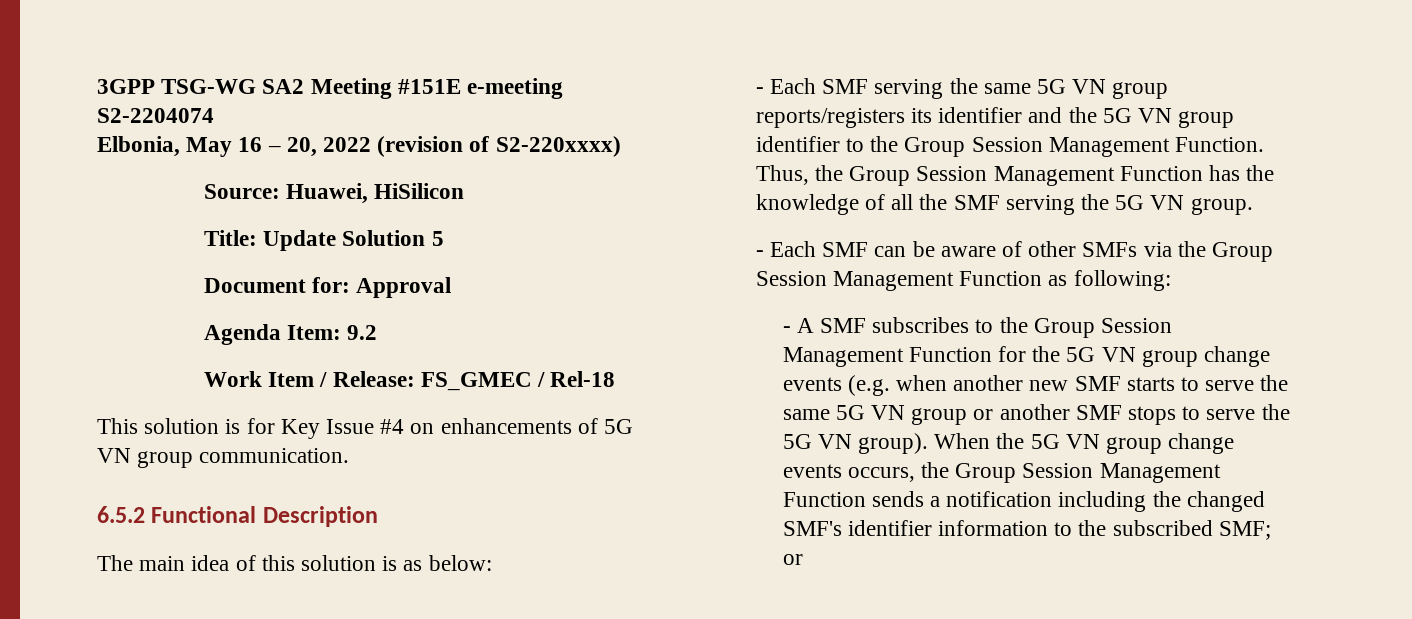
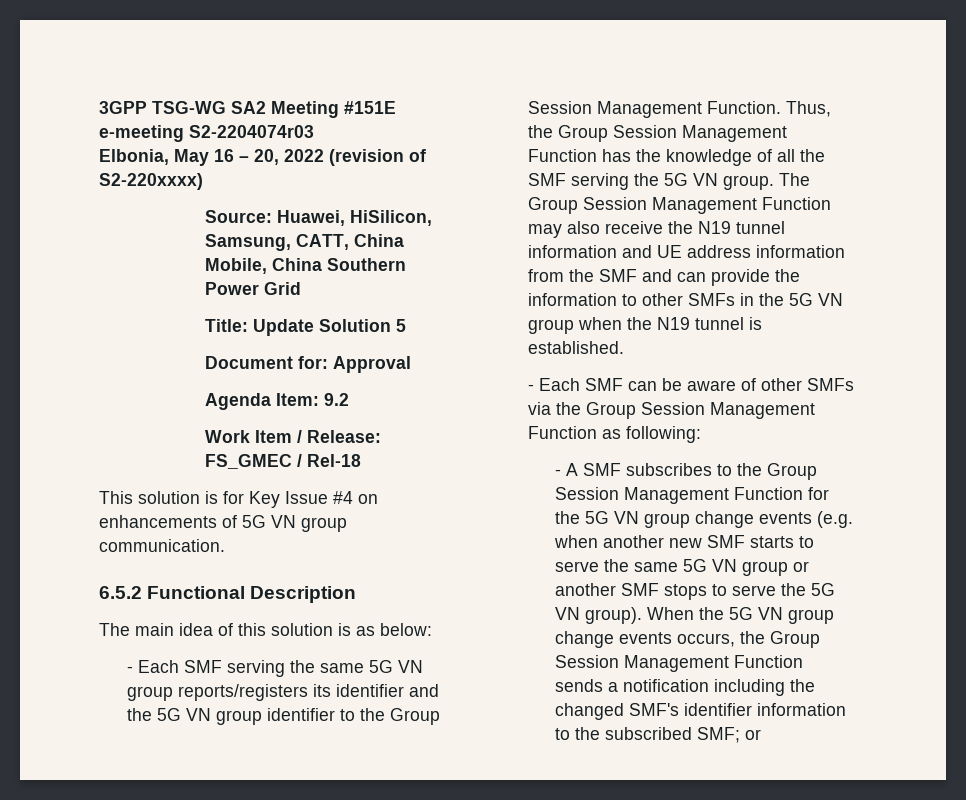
- 3GPP TSG-WG SA2 Meeting #151E e-meeting S2-2204074
+ 3GPP TSG-WG SA2 Meeting #151E e-meeting S2-2204074r03
- Source: Huawei, HiSilicon
+ Source: Huawei, HiSilicon, Samsung, CATT, China Mobile, China Southern Power Grid
+ The Group Session Management Function may also receive the N19 tunnel information and UE address information from the SMF and can provide the information to other SMFs in the 5G VN group when the N19 tunnel is established.

